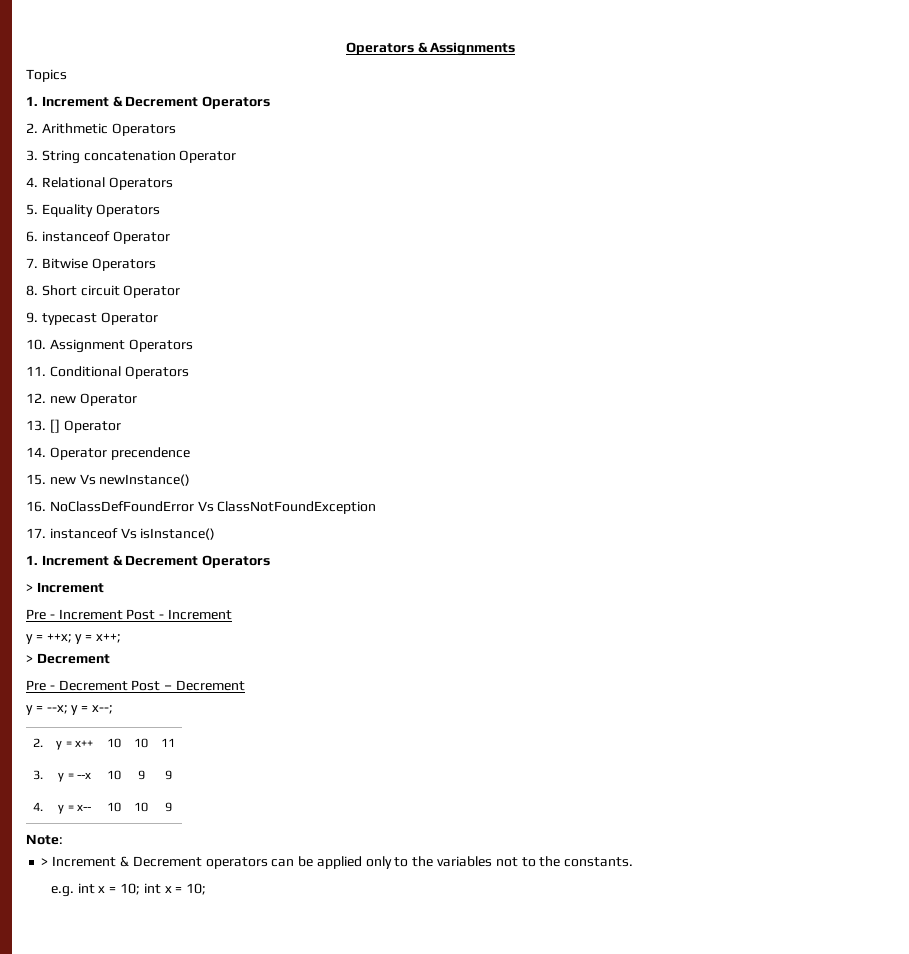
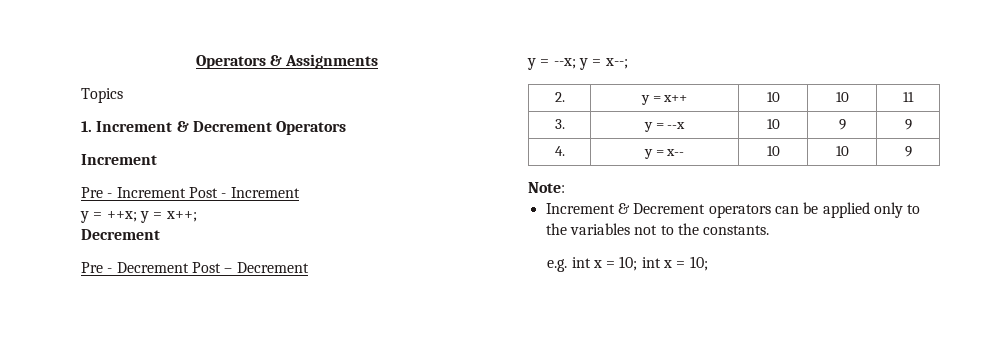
  Topics
  1. Increment & Decrement Operators
- 2. Arithmetic Operators
- 3. String concatenation Operator
- 4. Relational Operators
- 5. Equality Operators
- 6. instanceof Operator
- 7. Bitwise Operators
- 8. Short circuit Operator
- 9. typecast Operator
- 10. Assignment Operators
- 11. Conditional Operators
- 12. new Operator
- 13. [] Operator
- 14. Operator precendence
- 15. new Vs newInstance()
- 16. NoClassDefFoundError Vs ClassNotFoundException
- 17. instanceof Vs isInstance()
- 1. Increment & Decrement Operators
- > Increment
+ Increment
  y = ++x; y = x++;
- > Decrement
+ Decrement
- > Increment & Decrement operators can be applied only to the variables not to the constants.
+ Increment & Decrement operators can be applied only to the variables not to the constants.

